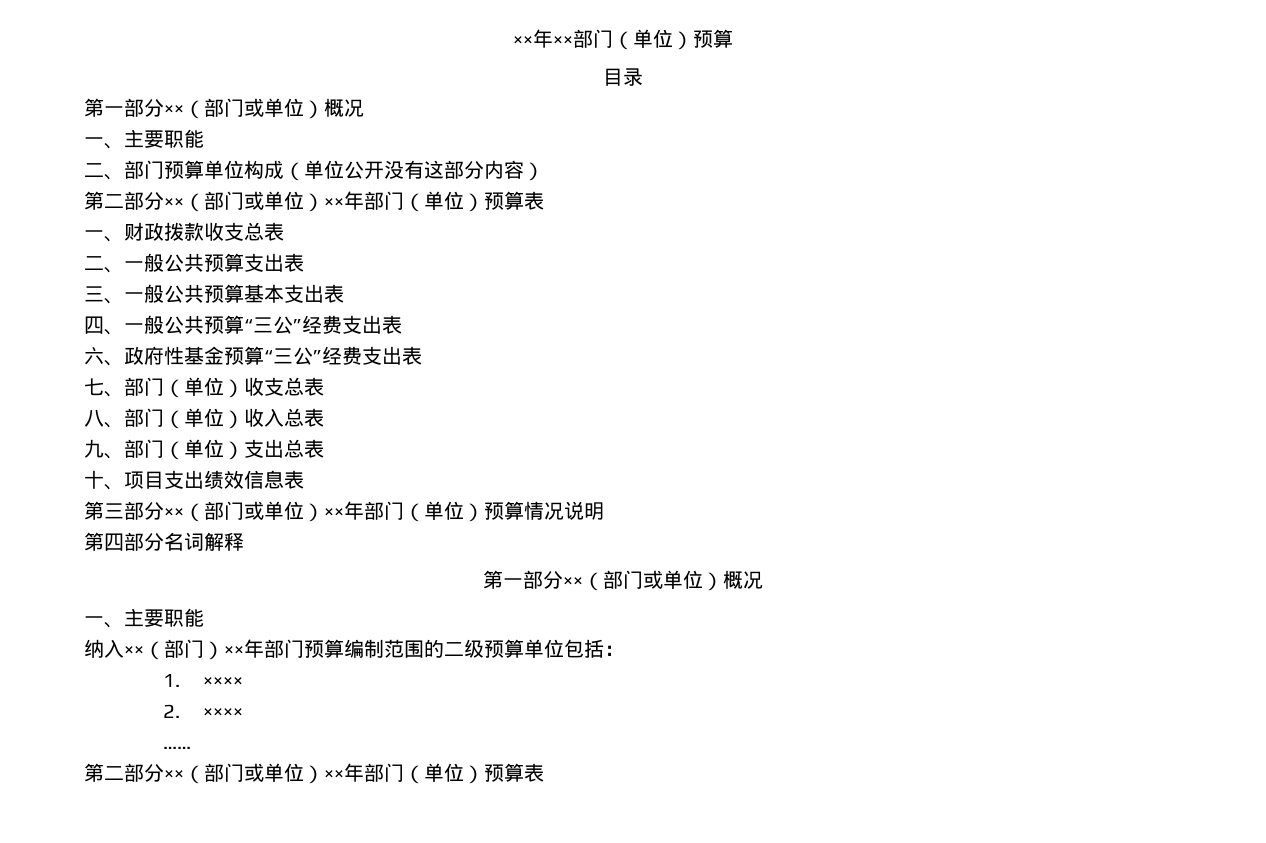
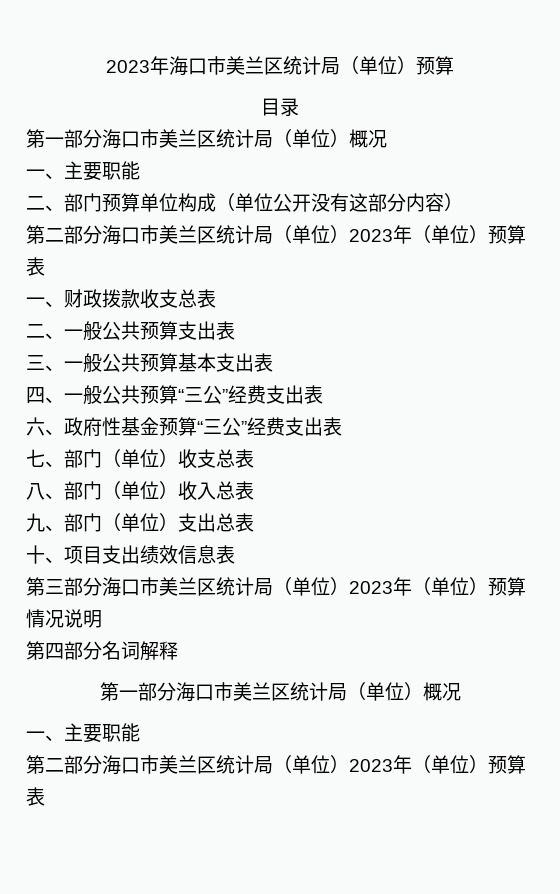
- ××年××部门（单位）预算
+ 2023年海口市美兰区统计局（单位）预算
  目录
- 第一部分××（部门或单位）概况
+ 第一部分海口市美兰区统计局（单位）概况
  二、部门预算单位构成（单位公开没有这部分内容）
- 第二部分××（部门或单位）××年部门（单位）预算表
+ 第二部分海口市美兰区统计局（单位）2023年（单位）预算表
- 第三部分××（部门或单位）××年部门（单位）预算情况说明
+ 第三部分海口市美兰区统计局（单位）2023年（单位）预算情况说明
  第四部分名词解释
- 第一部分××（部门或单位）概况
+ 第一部分海口市美兰区统计局（单位）概况
  一、主要职能
- 纳入××（部门）××年部门预算编制范围的二级预算单位包括：
- 1. ××××
- 2. ××××
- ……
- 第二部分××（部门或单位）××年部门（单位）预算表
+ 第二部分海口市美兰区统计局（单位）2023年（单位）预算表

